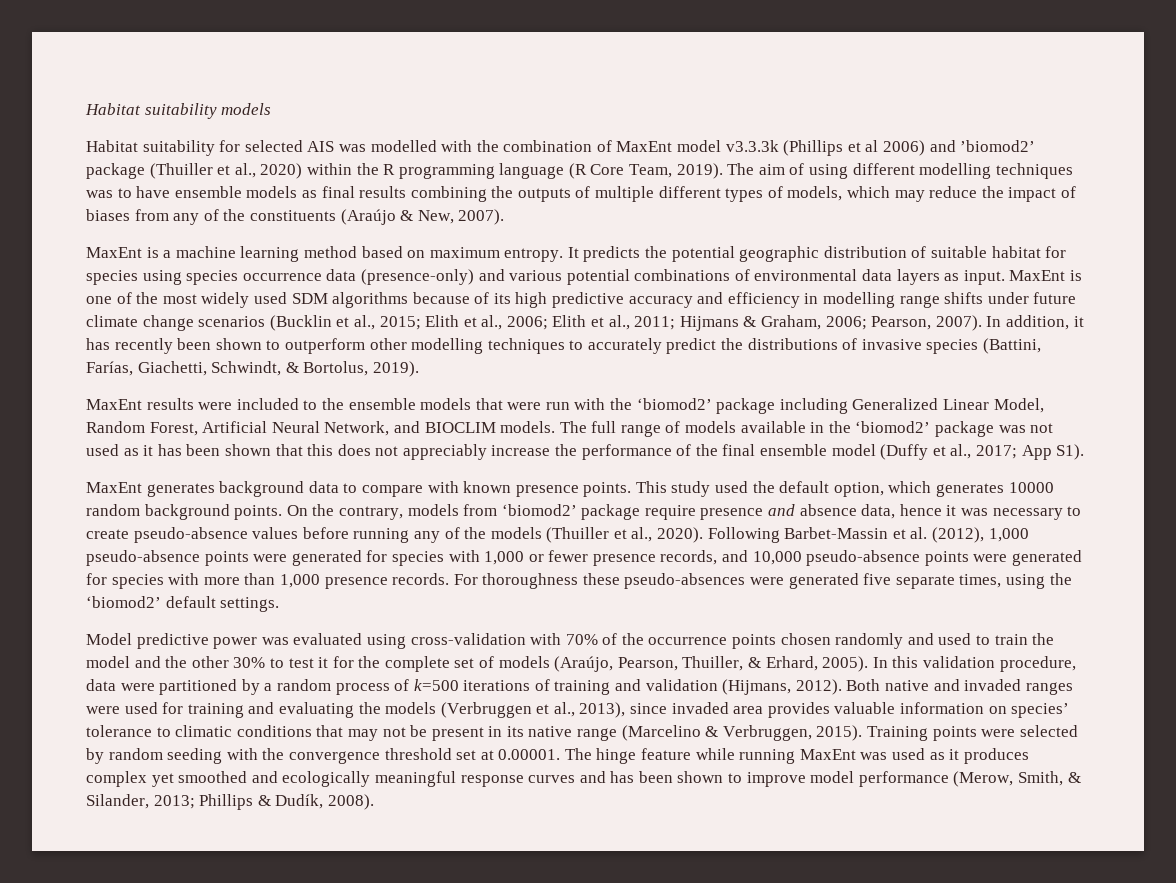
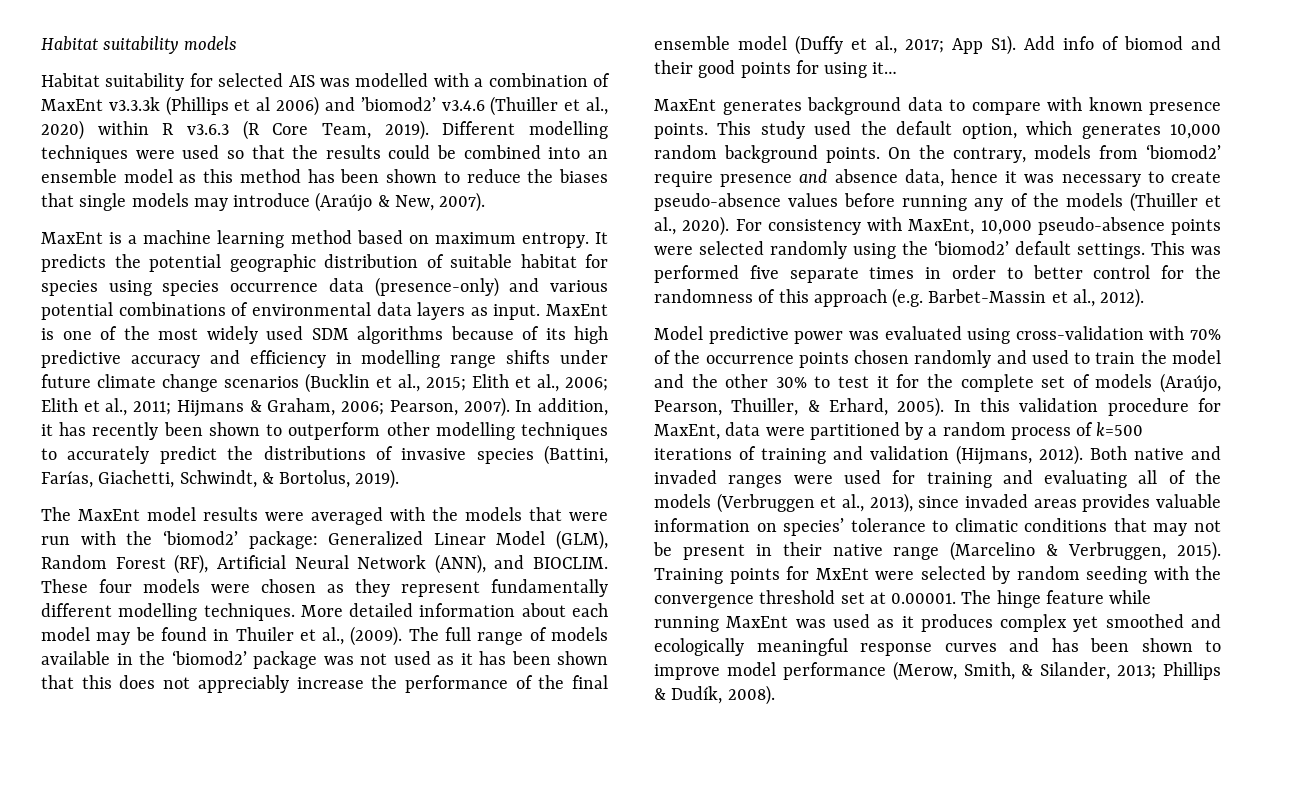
- Habitat suitability for selected AIS was modelled with the combination of MaxEnt model v3.3.3k (Phillips et al 2006) and ’biomod2’ package (Thuiller et al., 2020) within the R programming language (R Core Team, 2019). The aim of using different modelling techniques was to have ensemble models as final results combining the outputs of multiple different types of models, which may reduce the impact of biases from any of the constituents (Araújo & New, 2007).
+ Habitat suitability for selected AIS was modelled with a combination of MaxEnt v3.3.3k (Phillips et al 2006) and ’biomod2’ v3.4.6 (Thuiller et al., 2020) within R v3.6.3 (R Core Team, 2019). Different modelling techniques were used so that the results could be combined into an ensemble model as this method has been shown to reduce the biases that single models may introduce (Araújo & New, 2007).
- MaxEnt results were included to the ensemble models that were run with the ‘biomod2’ package including Generalized Linear Model, Random Forest, Artificial Neural Network, and BIOCLIM models.
+ The MaxEnt model results were averaged with the models that were run with the ‘biomod2’ package: Generalized Linear Model (GLM), Random Forest (RF), Artificial Neural Network (ANN), and BIOCLIM. These four models were chosen as they represent fundamentally different modelling techniques. More detailed information about each model may be found in Thuiler et al., (2009).
- The full range of models available in the ‘biomod2’ package was not used as it has been shown that this does not appreciably increase the performance of the final ensemble model (Duffy et al., 2017; App S1).
+ The full range of models available in the ‘biomod2’ package was not used as it has been shown that this does not appreciably increase the performance of the final ensemble model (Duffy et al., 2017; App S1). Add info of biomod and their good points for using it…
- This study used the default option, which generates 10000 random background points.
+ This study used the default option, which generates 10,000 random background points.
- On the contrary, models from ‘biomod2’ package require presence and absence data, hence it was necessary to create pseudo-absence values before running any of the models (Thuiller et al., 2020).
+ On the contrary, models from ‘biomod2’ require presence and absence data, hence it was necessary to create pseudo-absence values before running any of the models (Thuiller et al., 2020).
- Following Barbet-Massin et al. (2012), 1,000 pseudo-absence points were generated for species with 1,000 or fewer presence records, and 10,000 pseudo-absence points were generated for species with more than 1,000 presence records. For thoroughness these pseudo-absences were generated five separate times, using the ‘biomod2’ default settings.
+ For consistency with MaxEnt, 10,000 pseudo-absence points were selected randomly using the ‘biomod2’ default settings. This was performed five separate times in order to better control for the randomness of this approach (e.g. Barbet-Massin et al., 2012).
- In this validation procedure, data were partitioned by a random process of k=500 iterations of training and validation (Hijmans, 2012).
+ In this validation procedure for MaxEnt, data were partitioned by a random process of k=500 iterations of training and validation (Hijmans, 2012).
- Both native and invaded ranges were used for training and evaluating the models (Verbruggen et al., 2013), since invaded area provides valuable information on species’ tolerance to climatic conditions that may not be present in its native range (Marcelino & Verbruggen, 2015).
+ Both native and invaded ranges were used for training and evaluating all of the models (Verbruggen et al., 2013), since invaded areas provides valuable information on species’ tolerance to climatic conditions that may not be present in their native range (Marcelino & Verbruggen, 2015).
- Training points were selected by random seeding with the convergence threshold set at 0.00001. The hinge feature while running MaxEnt was used as it produces complex yet smoothed and ecologically meaningful response curves and has been shown to improve model performance (Merow, Smith, & Silander, 2013; Phillips & Dudík, 2008).
+ Training points for MxEnt were selected by random seeding with the convergence threshold set at 0.00001. The hinge feature while running MaxEnt was used as it produces complex yet smoothed and ecologically meaningful response curves and has been shown to improve model performance (Merow, Smith, & Silander, 2013; Phillips & Dudík, 2008).

